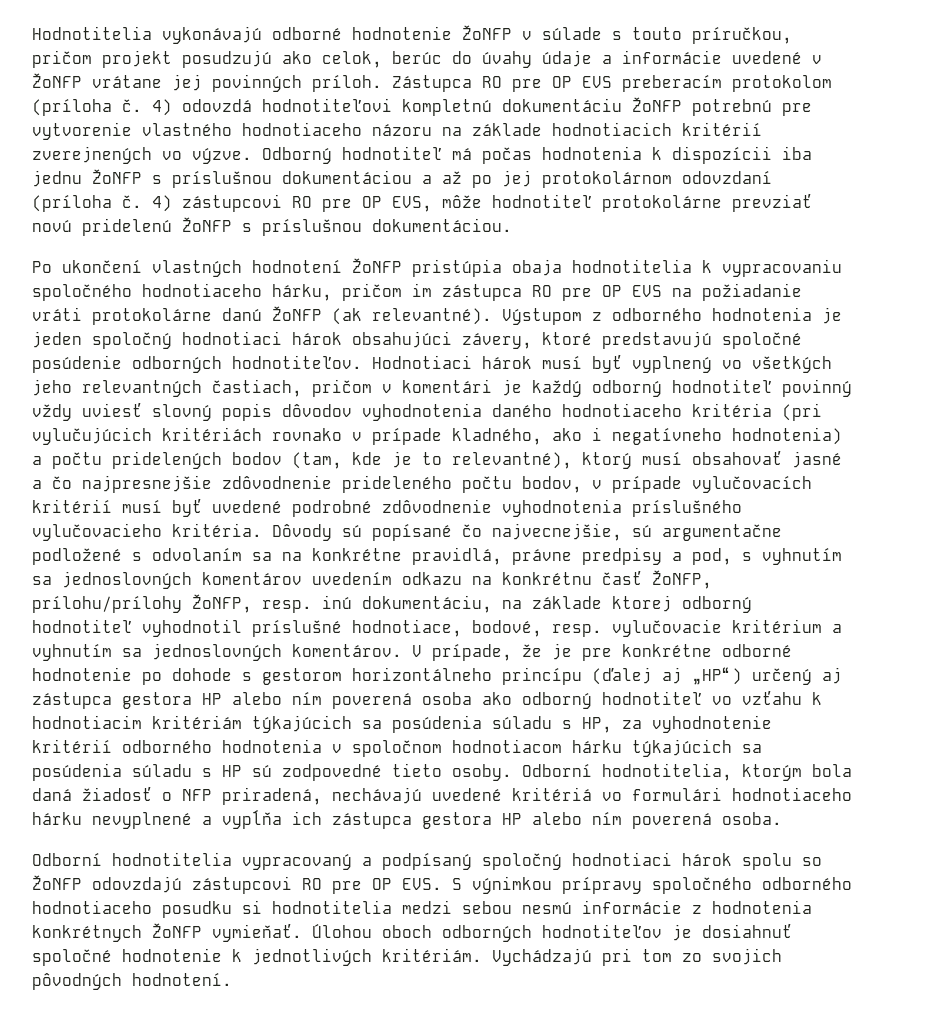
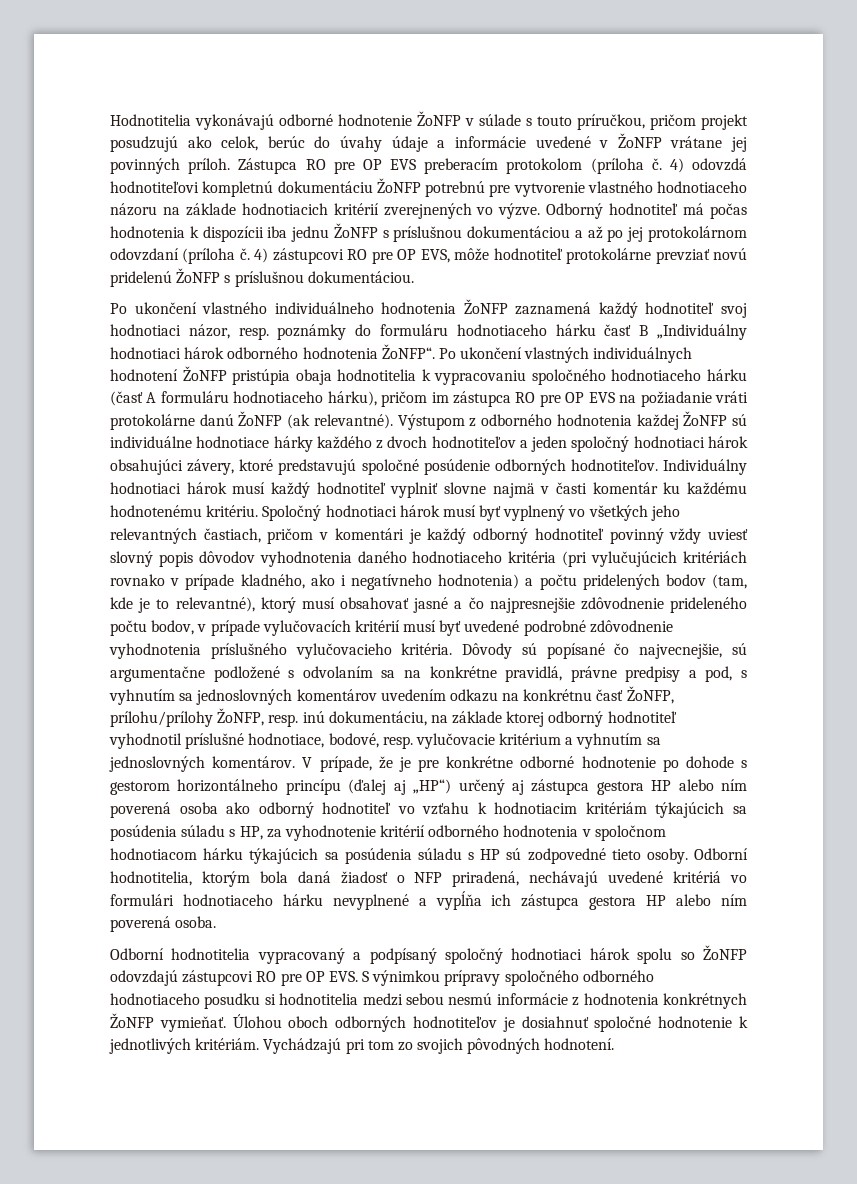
- Po ukončení vlastných hodnotení ŽoNFP pristúpia obaja hodnotitelia k vypracovaniu spoločného hodnotiaceho hárku, pričom im zástupca RO pre OP EVS na požiadanie vráti protokolárne danú ŽoNFP (ak relevantné).
+ Po ukončení vlastného individuálneho hodnotenia ŽoNFP zaznamená každý hodnotiteľ svoj hodnotiaci názor, resp. poznámky do formuláru hodnotiaceho hárku časť B „Individuálny hodnotiaci hárok odborného hodnotenia ŽoNFP“. Po ukončení vlastných individuálnych hodnotení ŽoNFP pristúpia obaja hodnotitelia k vypracovaniu spoločného hodnotiaceho hárku (časť A formuláru hodnotiaceho hárku), pričom im zástupca RO pre OP EVS na požiadanie vráti protokolárne danú ŽoNFP (ak relevantné).
- Výstupom z odborného hodnotenia je jeden spoločný hodnotiaci hárok obsahujúci závery, ktoré predstavujú spoločné posúdenie odborných hodnotiteľov.
+ Výstupom z odborného hodnotenia každej ŽoNFP sú individuálne hodnotiace hárky každého z dvoch hodnotiteľov a jeden spoločný hodnotiaci hárok obsahujúci závery, ktoré predstavujú spoločné posúdenie odborných hodnotiteľov.
- Hodnotiaci hárok musí byť vyplnený vo všetkých jeho relevantných častiach, pričom v komentári je každý odborný hodnotiteľ povinný vždy uviesť slovný popis dôvodov vyhodnotenia daného hodnotiaceho kritéria (pri vylučujúcich kritériách rovnako v prípade kladného, ako i negatívneho hodnotenia) a počtu pridelených bodov (tam, kde je to relevantné), ktorý musí obsahovať jasné a čo najpresnejšie zdôvodnenie prideleného počtu bodov, v prípade vylučovacích kritérií musí byť uvedené podrobné zdôvodnenie vyhodnotenia príslušného vylučovacieho kritéria.
+ Individuálny hodnotiaci hárok musí každý hodnotiteľ vyplniť slovne najmä v časti komentár ku každému hodnotenému kritériu. Spoločný hodnotiaci hárok musí byť vyplnený vo všetkých jeho relevantných častiach, pričom v komentári je každý odborný hodnotiteľ povinný vždy uviesť slovný popis dôvodov vyhodnotenia daného hodnotiaceho kritéria (pri vylučujúcich kritériách rovnako v prípade kladného, ako i negatívneho hodnotenia) a počtu pridelených bodov (tam, kde je to relevantné), ktorý musí obsahovať jasné a čo najpresnejšie zdôvodnenie prideleného počtu bodov, v prípade vylučovacích kritérií musí byť uvedené podrobné zdôvodnenie vyhodnotenia príslušného vylučovacieho kritéria.

